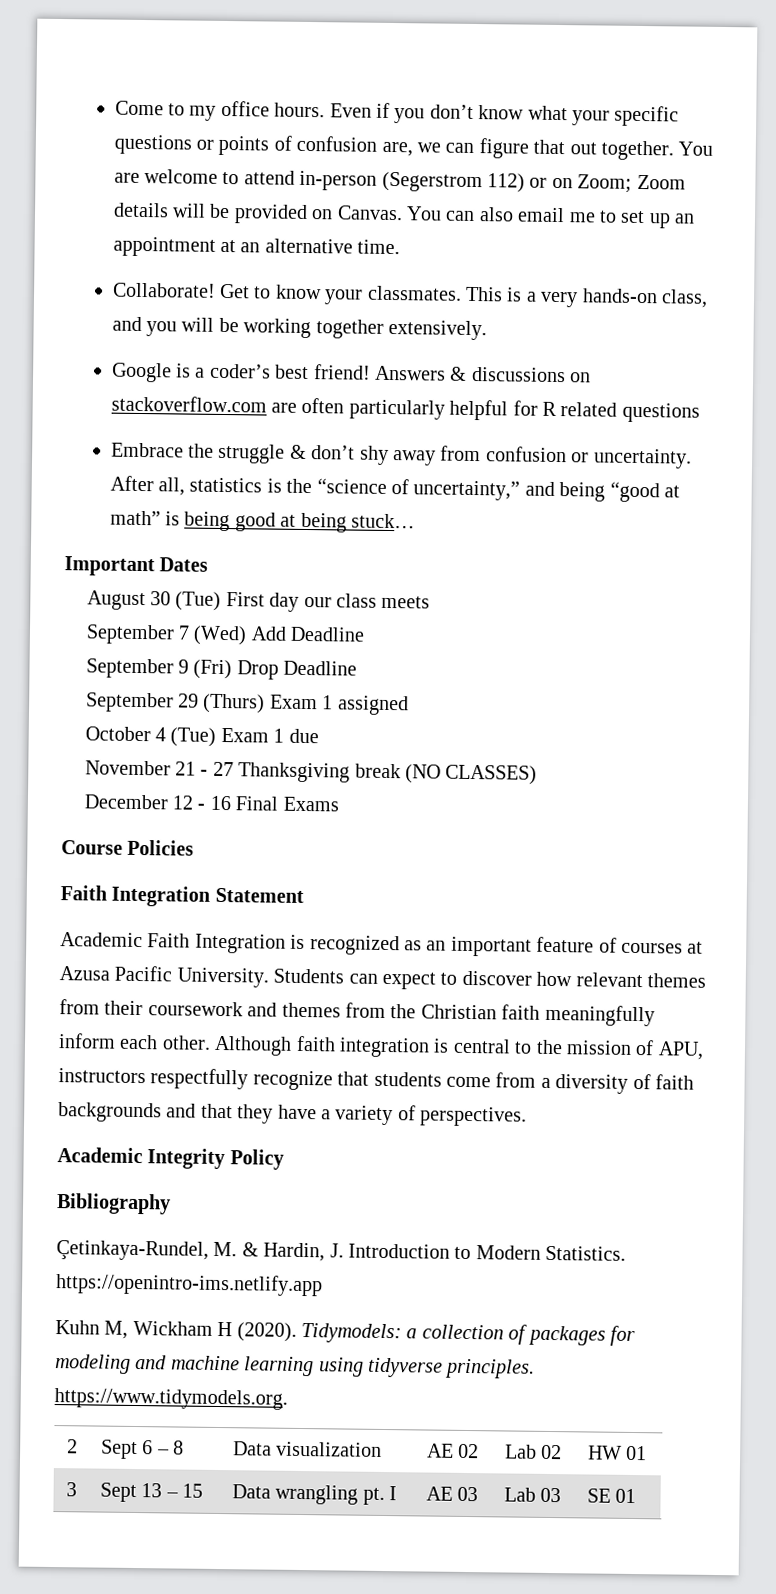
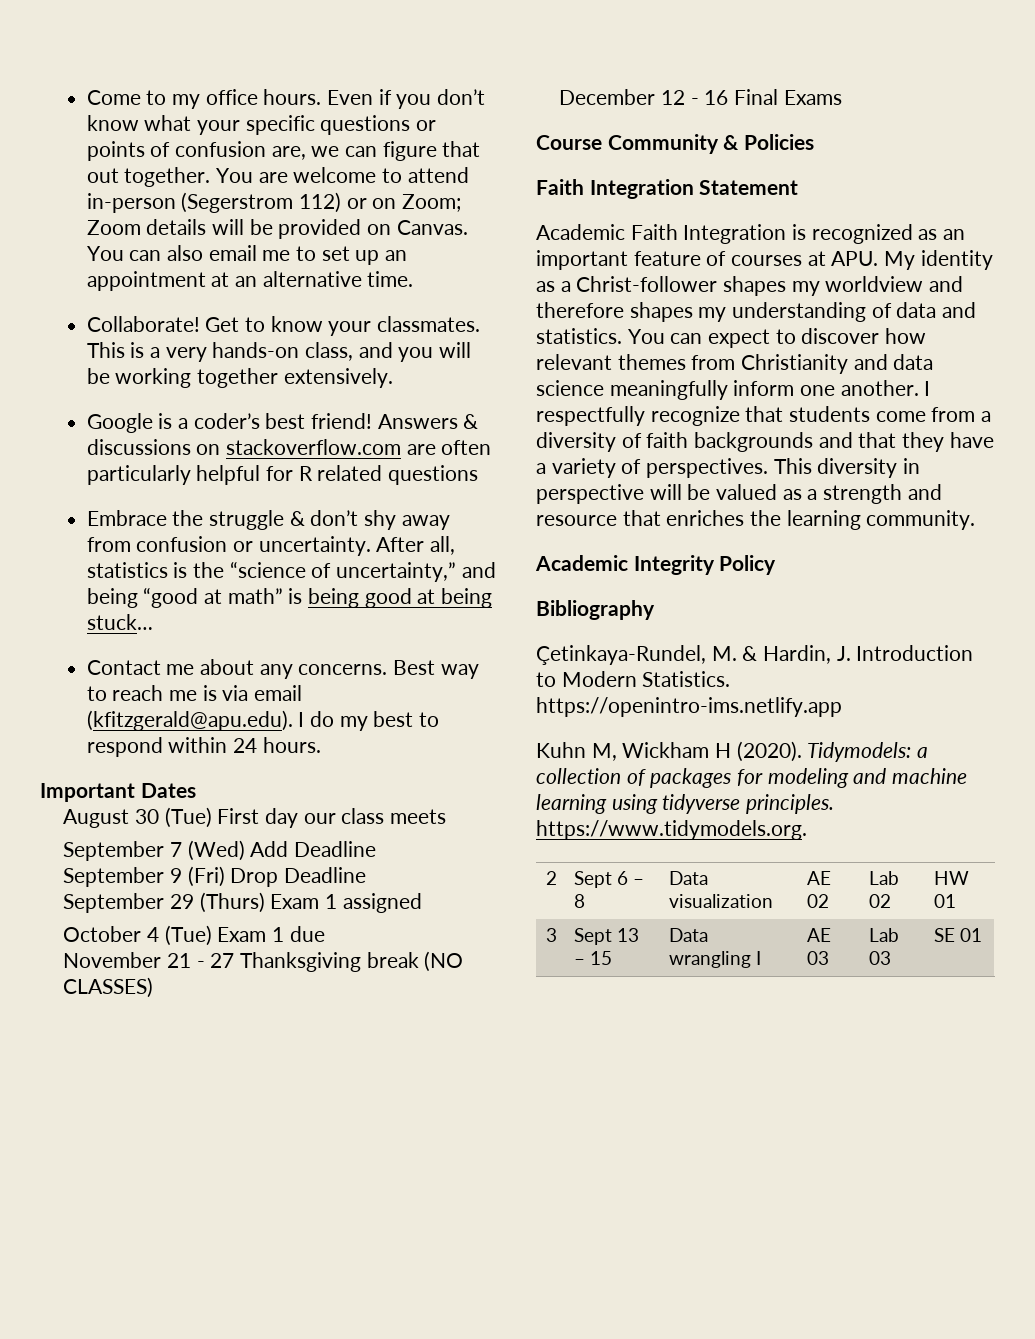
+ Contact me about any concerns. Best way to reach me is via email (kfitzgerald@apu.edu). I do my best to respond within 24 hours.
- Course Policies
+ Course Community & Policies
- Academic Faith Integration is recognized as an important feature of courses at Azusa Pacific University. Students can expect to discover how relevant themes from their coursework and themes from the Christian faith meaningfully inform each other. Although faith integration is central to the mission of APU, instructors respectfully recognize that students come from a diversity of faith backgrounds and that they have a variety of perspectives.
+ Academic Faith Integration is recognized as an important feature of courses at APU. My identity as a Christ-follower shapes my worldview and therefore shapes my understanding of data and statistics. You can expect to discover how relevant themes from Christianity and data science meaningfully inform one another. I respectfully recognize that students come from a diversity of faith backgrounds and that they have a variety of perspectives. This diversity in perspective will be valued as a strength and resource that enriches the learning community.
- 3 | Sept 13 – 15 | Data wrangling pt. I | AE 03 | Lab 03 | SE 01
+ 3 | Sept 13 – 15 | Data wrangling I | AE 03 | Lab 03 | SE 01

